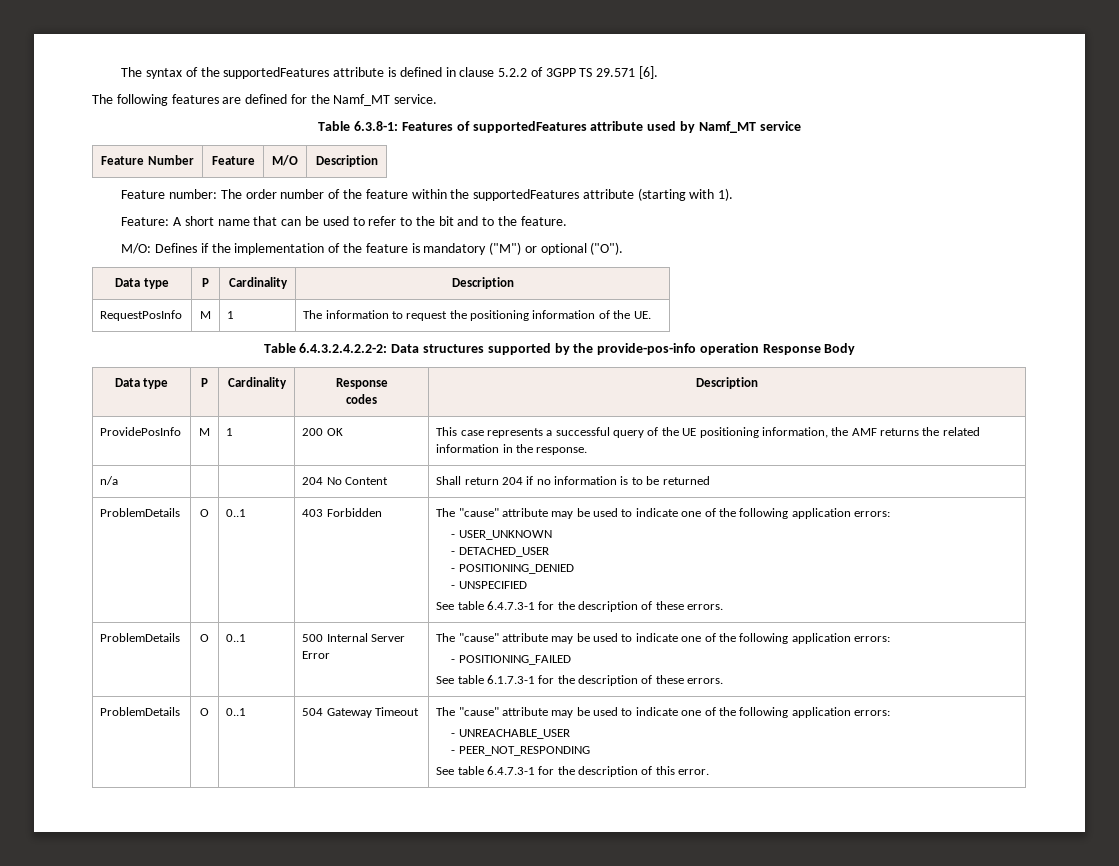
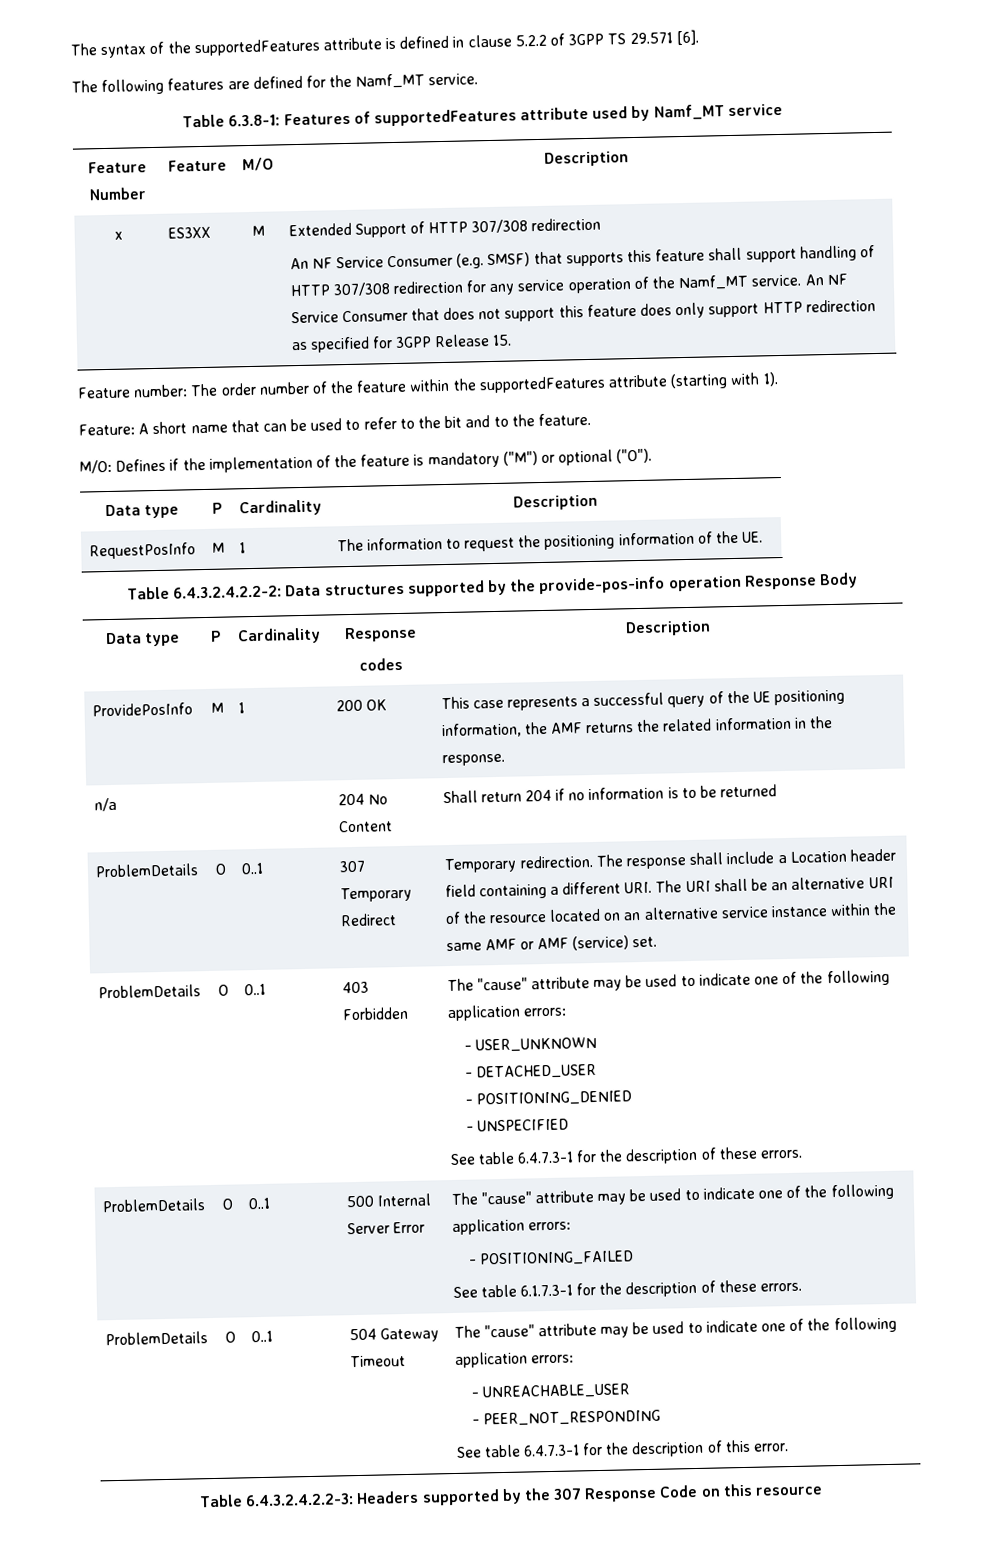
+ x | ES3XX | M | Extended Support of HTTP 307/308 redirection
+ An NF Service Consumer (e.g. SMSF) that supports this feature shall support handling of HTTP 307/308 redirection for any service operation of the Namf_MT service. An NF Service Consumer that does not support this feature does only support HTTP redirection as specified for 3GPP Release 15.
+ ProblemDetails | O | 0..1 | 307 Temporary Redirect | Temporary redirection. The response shall include a Location header field containing a different URI. The URI shall be an alternative URI of the resource located on an alternative service instance within the same AMF or AMF (service) set.
+ Table 6.4.3.2.4.2.2-3: Headers supported by the 307 Response Code on this resource

